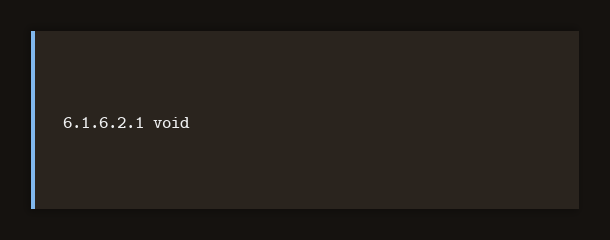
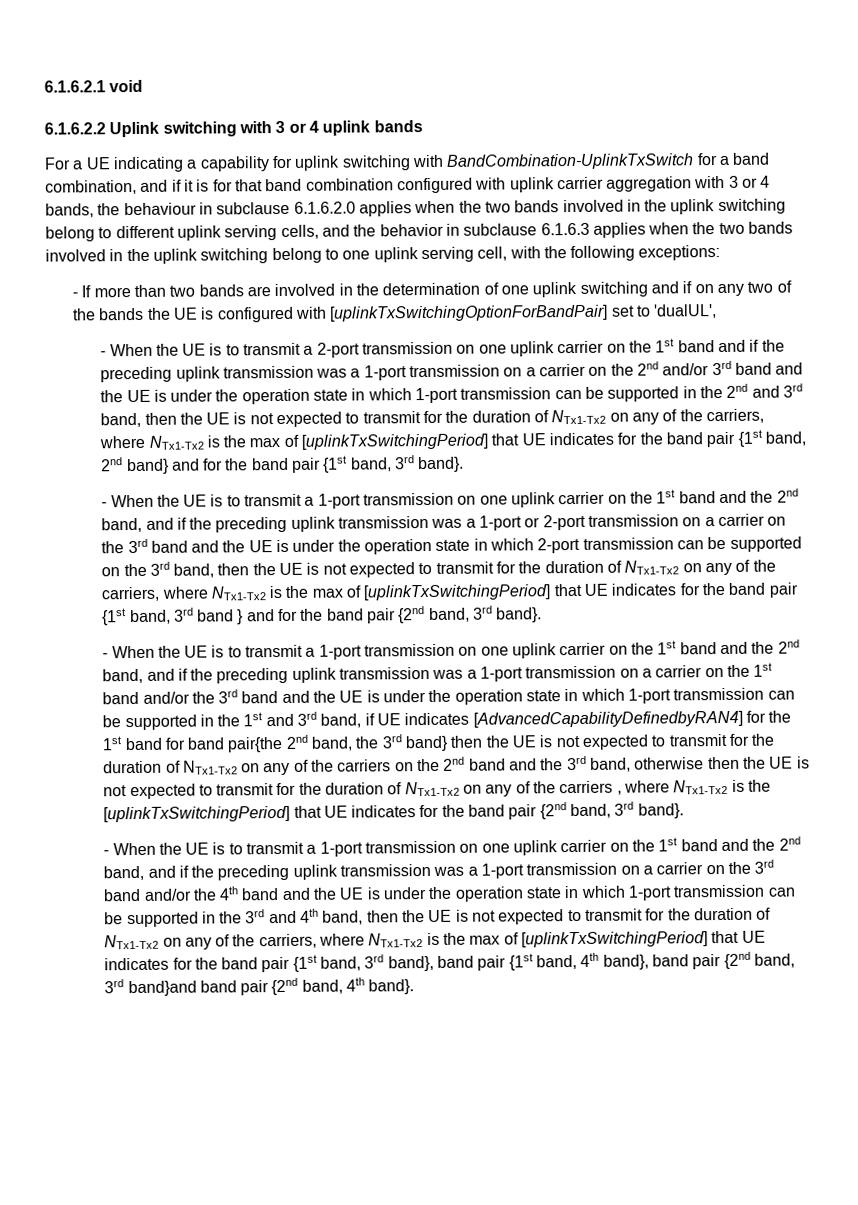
+ 6.1.6.2.2 Uplink switching with 3 or 4 uplink bands
+ For a UE indicating a capability for uplink switching with BandCombination-UplinkTxSwitch for a band combination, and if it is for that band combination configured with uplink carrier aggregation with 3 or 4 bands, the behaviour in subclause 6.1.6.2.0 applies when the two bands involved in the uplink switching belong to different uplink serving cells, and the behavior in subclause 6.1.6.3 applies when the two bands involved in the uplink switching belong to one uplink serving cell, with the following exceptions:
+ - If more than two bands are involved in the determination of one uplink switching and if on any two of the bands the UE is configured with [uplinkTxSwitchingOptionForBandPair] set to 'dualUL',
+ - When the UE is to transmit a 2-port transmission on one uplink carrier on the 1st band and if the preceding uplink transmission was a 1-port transmission on a carrier on the 2nd and/or 3rd band and the UE is under the operation state in which 1-port transmission can be supported in the 2nd and 3rd band, then the UE is not expected to transmit for the duration of NTx1-Tx2 on any of the carriers, where NTx1-Tx2 is the max of [uplinkTxSwitchingPeriod] that UE indicates for the band pair {1st band, 2nd band} and for the band pair {1st band, 3rd band}.
+ - When the UE is to transmit a 1-port transmission on one uplink carrier on the 1st band and the 2nd band, and if the preceding uplink transmission was a 1-port or 2-port transmission on a carrier on the 3rd band and the UE is under the operation state in which 2-port transmission can be supported on the 3rd band, then the UE is not expected to transmit for the duration of NTx1-Tx2 on any of the carriers, where NTx1-Tx2 is the max of [uplinkTxSwitchingPeriod] that UE indicates for the band pair {1st band, 3rd band } and for the band pair {2nd band, 3rd band}.
+ - When the UE is to transmit a 1-port transmission on one uplink carrier on the 1st band and the 2nd band, and if the preceding uplink transmission was a 1-port transmission on a carrier on the 1st band and/or the 3rd band and the UE is under the operation state in which 1-port transmission can be supported in the 1st and 3rd band, if UE indicates [AdvancedCapabilityDefinedbyRAN4] for the 1st band for band pair{the 2nd band, the 3rd band} then the UE is not expected to transmit for the duration of NTx1-Tx2 on any of the carriers on the 2nd band and the 3rd band, otherwise then the UE is not expected to transmit for the duration of NTx1-Tx2 on any of the carriers , where NTx1-Tx2 is the [uplinkTxSwitchingPeriod] that UE indicates for the band pair {2nd band, 3rd band}.
+ - When the UE is to transmit a 1-port transmission on one uplink carrier on the 1st band and the 2nd band, and if the preceding uplink transmission was a 1-port transmission on a carrier on the 3rd band and/or the 4th band and the UE is under the operation state in which 1-port transmission can be supported in the 3rd and 4th band, then the UE is not expected to transmit for the duration of NTx1-Tx2 on any of the carriers, where NTx1-Tx2 is the max of [uplinkTxSwitchingPeriod] that UE indicates for the band pair {1st band, 3rd band}, band pair {1st band, 4th band}, band pair {2nd band, 3rd band}and band pair {2nd band, 4th band}.

